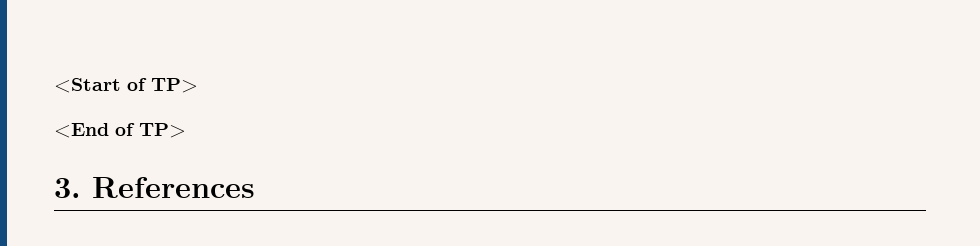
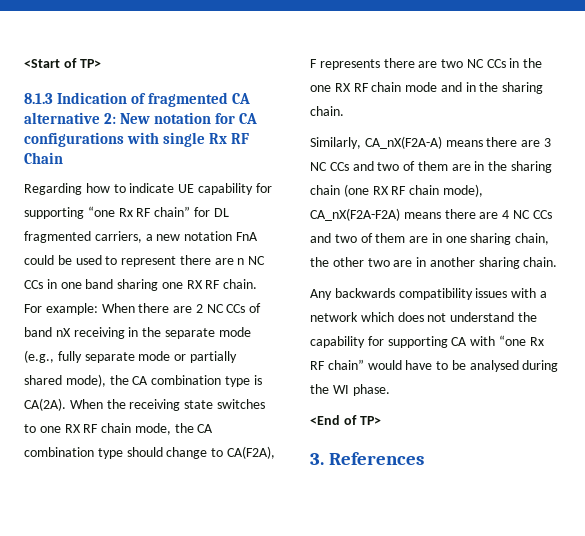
+ 8.1.3 Indication of fragmented CA alternative 2: New notation for CA configurations with single Rx RF Chain
+ Regarding how to indicate UE capability for supporting “one Rx RF chain” for DL fragmented carriers, a new notation FnA could be used to represent there are n NC CCs in one band sharing one RX RF chain. For example: When there are 2 NC CCs of band nX receiving in the separate mode (e.g., fully separate mode or partially shared mode), the CA combination type is CA(2A). When the receiving state switches to one RX RF chain mode, the CA combination type should change to CA(F2A), F represents there are two NC CCs in the one RX RF chain mode and in the sharing chain.
+ Similarly, CA_nX(F2A-A) means there are 3 NC CCs and two of them are in the sharing chain (one RX RF chain mode), CA_nX(F2A-F2A) means there are 4 NC CCs and two of them are in one sharing chain, the other two are in another sharing chain.
+ Any backwards compatibility issues with a network which does not understand the capability for supporting CA with “one Rx RF chain” would have to be analysed during the WI phase.

